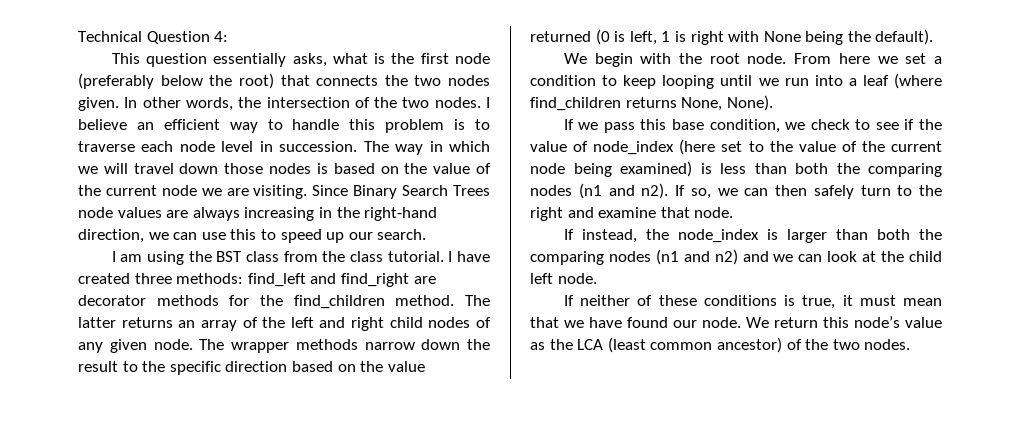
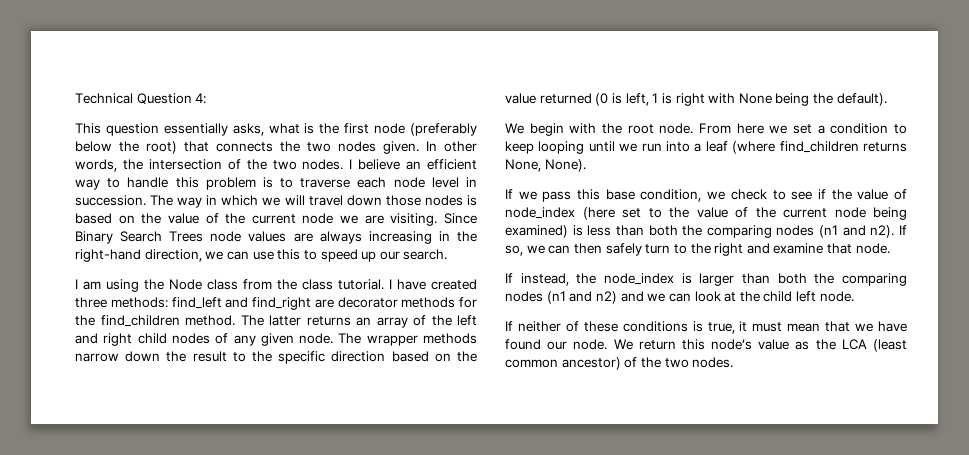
- I am using the BST class from the class tutorial.
+ I am using the Node class from the class tutorial.

